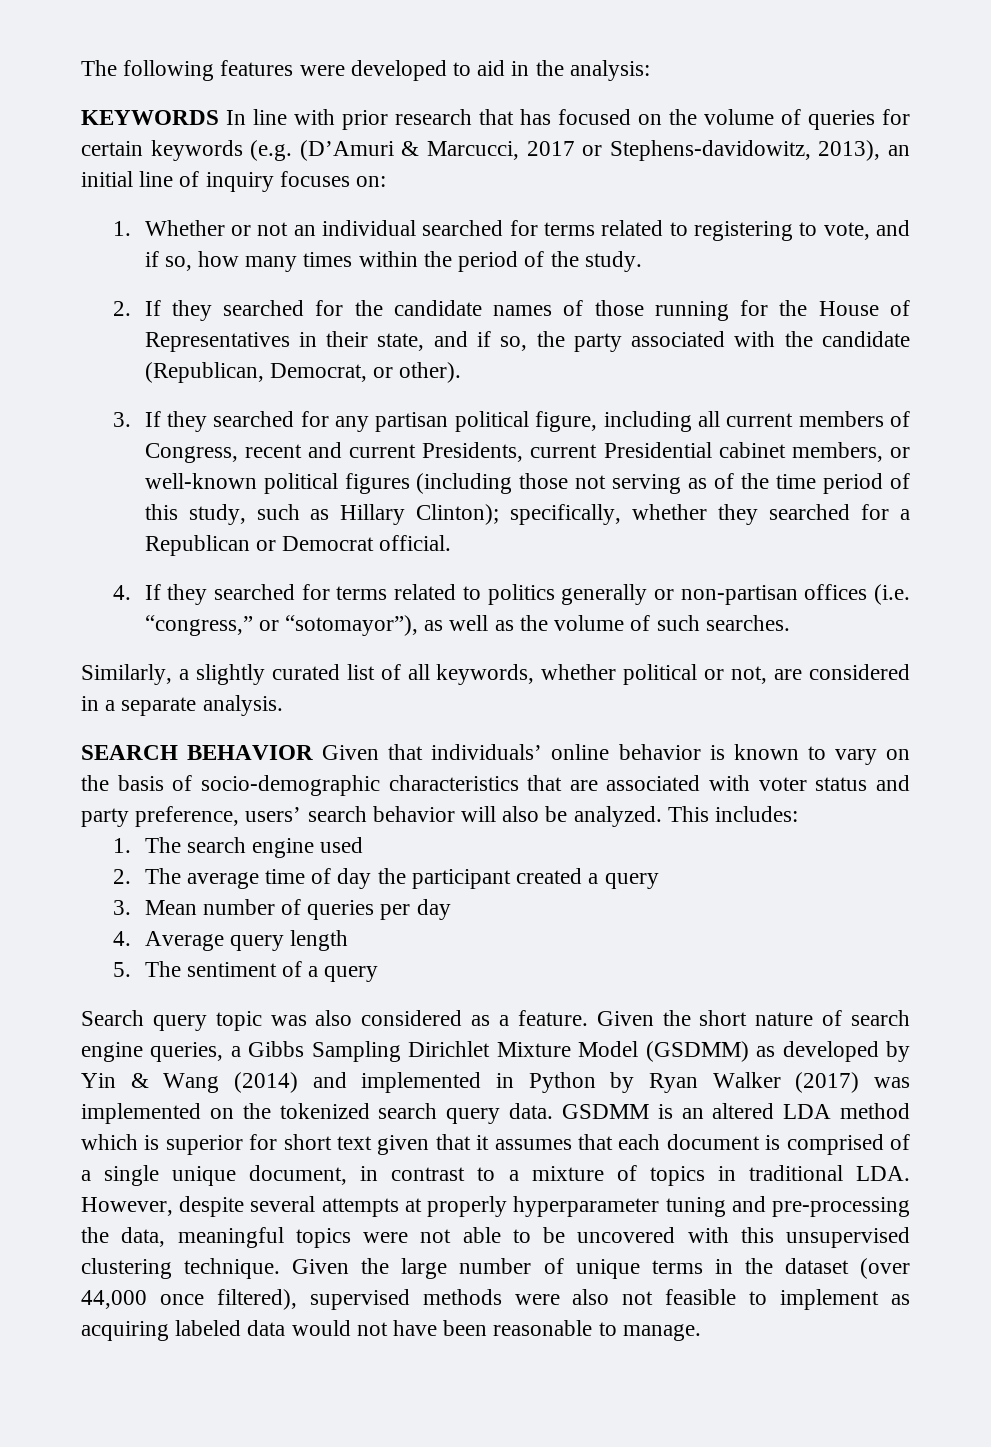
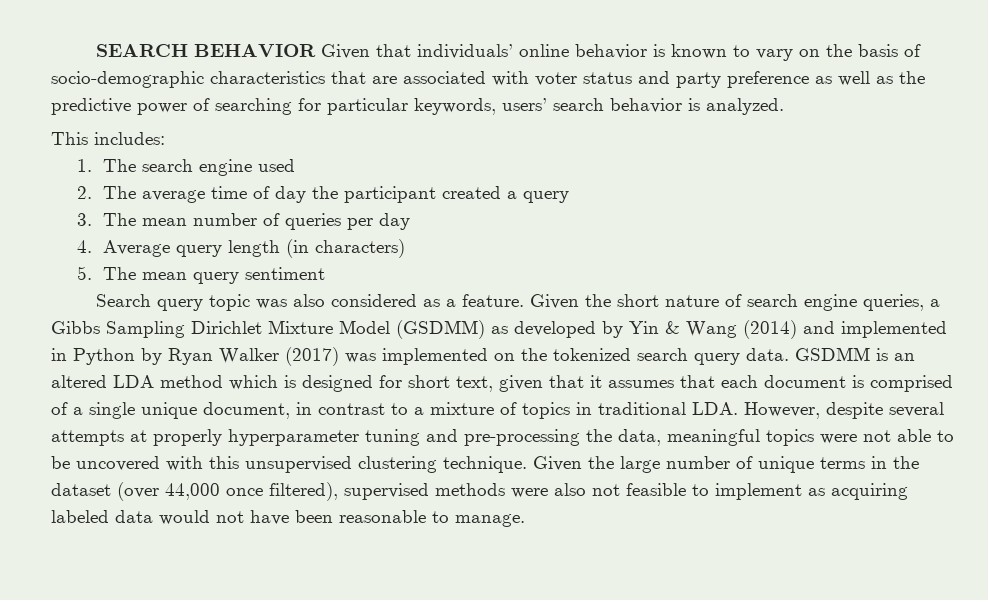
- The following features were developed to aid in the analysis:
- KEYWORDS In line with prior research that has focused on the volume of queries for certain keywords (e.g. (D’Amuri & Marcucci, 2017 or Stephens-davidowitz, 2013), an initial line of inquiry focuses on:
- 1. Whether or not an individual searched for terms related to registering to vote, and if so, how many times within the period of the study.
- 2. If they searched for the candidate names of those running for the House of Representatives in their state, and if so, the party associated with the candidate (Republican, Democrat, or other).
- 3. If they searched for any partisan political figure, including all current members of Congress, recent and current Presidents, current Presidential cabinet members, or well-known political figures (including those not serving as of the time period of this study, such as Hillary Clinton); specifically, whether they searched for a Republican or Democrat official.
- 4. If they searched for terms related to politics generally or non-partisan offices (i.e. “congress,” or “sotomayor”), as well as the volume of such searches.
- Similarly, a slightly curated list of all keywords, whether political or not, are considered in a separate analysis.
- SEARCH BEHAVIOR Given that individuals’ online behavior is known to vary on the basis of socio-demographic characteristics that are associated with voter status and party preference, users’ search behavior will also be analyzed. This includes:
+ SEARCH BEHAVIOR Given that individuals’ online behavior is known to vary on the basis of socio-demographic characteristics that are associated with voter status and party preference as well as the predictive power of searching for particular keywords, users’ search behavior is analyzed.
+ This includes:
- 3. Mean number of queries per day
+ 3. The mean number of queries per day
- 4. Average query length
+ 4. Average query length (in characters)
- 5. The sentiment of a query
+ 5. The mean query sentiment
- GSDMM is an altered LDA method which is superior for short text given that it assumes that each document is comprised of a single unique document, in contrast to a mixture of topics in traditional LDA. However, despite several attempts at properly hyperparameter tuning and pre-processing the data, meaningful topics were not able to be uncovered with this unsupervised clustering technique.
+ GSDMM is an altered LDA method which is designed for short text, given that it assumes that each document is comprised of a single unique document, in contrast to a mixture of topics in traditional LDA. However, despite several attempts at properly hyperparameter tuning and pre-processing the data, meaningful topics were not able to be uncovered with this unsupervised clustering technique.

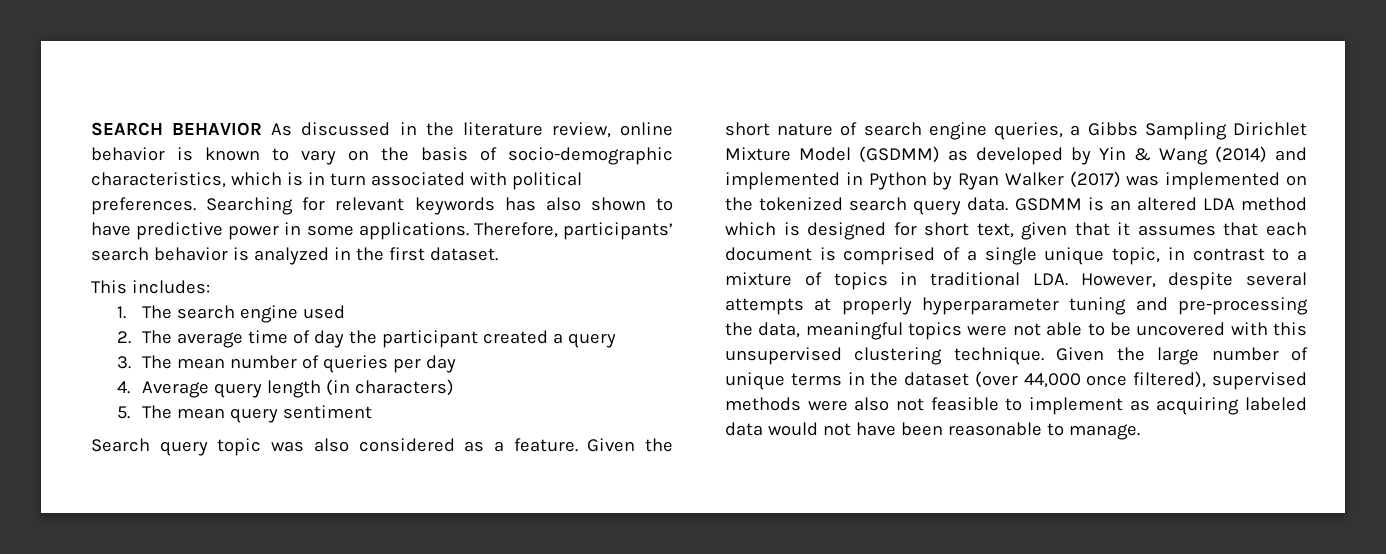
- SEARCH BEHAVIOR Given that individuals’ online behavior is known to vary on the basis of socio-demographic characteristics that are associated with voter status and party preference as well as the predictive power of searching for particular keywords, users’ search behavior is analyzed.
+ SEARCH BEHAVIOR As discussed in the literature review, online behavior is known to vary on the basis of socio-demographic characteristics, which is in turn associated with political preferences. Searching for relevant keywords has also shown to have predictive power in some applications. Therefore, participants’ search behavior is analyzed in the first dataset.
- GSDMM is an altered LDA method which is designed for short text, given that it assumes that each document is comprised of a single unique document, in contrast to a mixture of topics in traditional LDA. However, despite several attempts at properly hyperparameter tuning and pre-processing the data, meaningful topics were not able to be uncovered with this unsupervised clustering technique.
+ GSDMM is an altered LDA method which is designed for short text, given that it assumes that each document is comprised of a single unique topic, in contrast to a mixture of topics in traditional LDA. However, despite several attempts at properly hyperparameter tuning and pre-processing the data, meaningful topics were not able to be uncovered with this unsupervised clustering technique.

